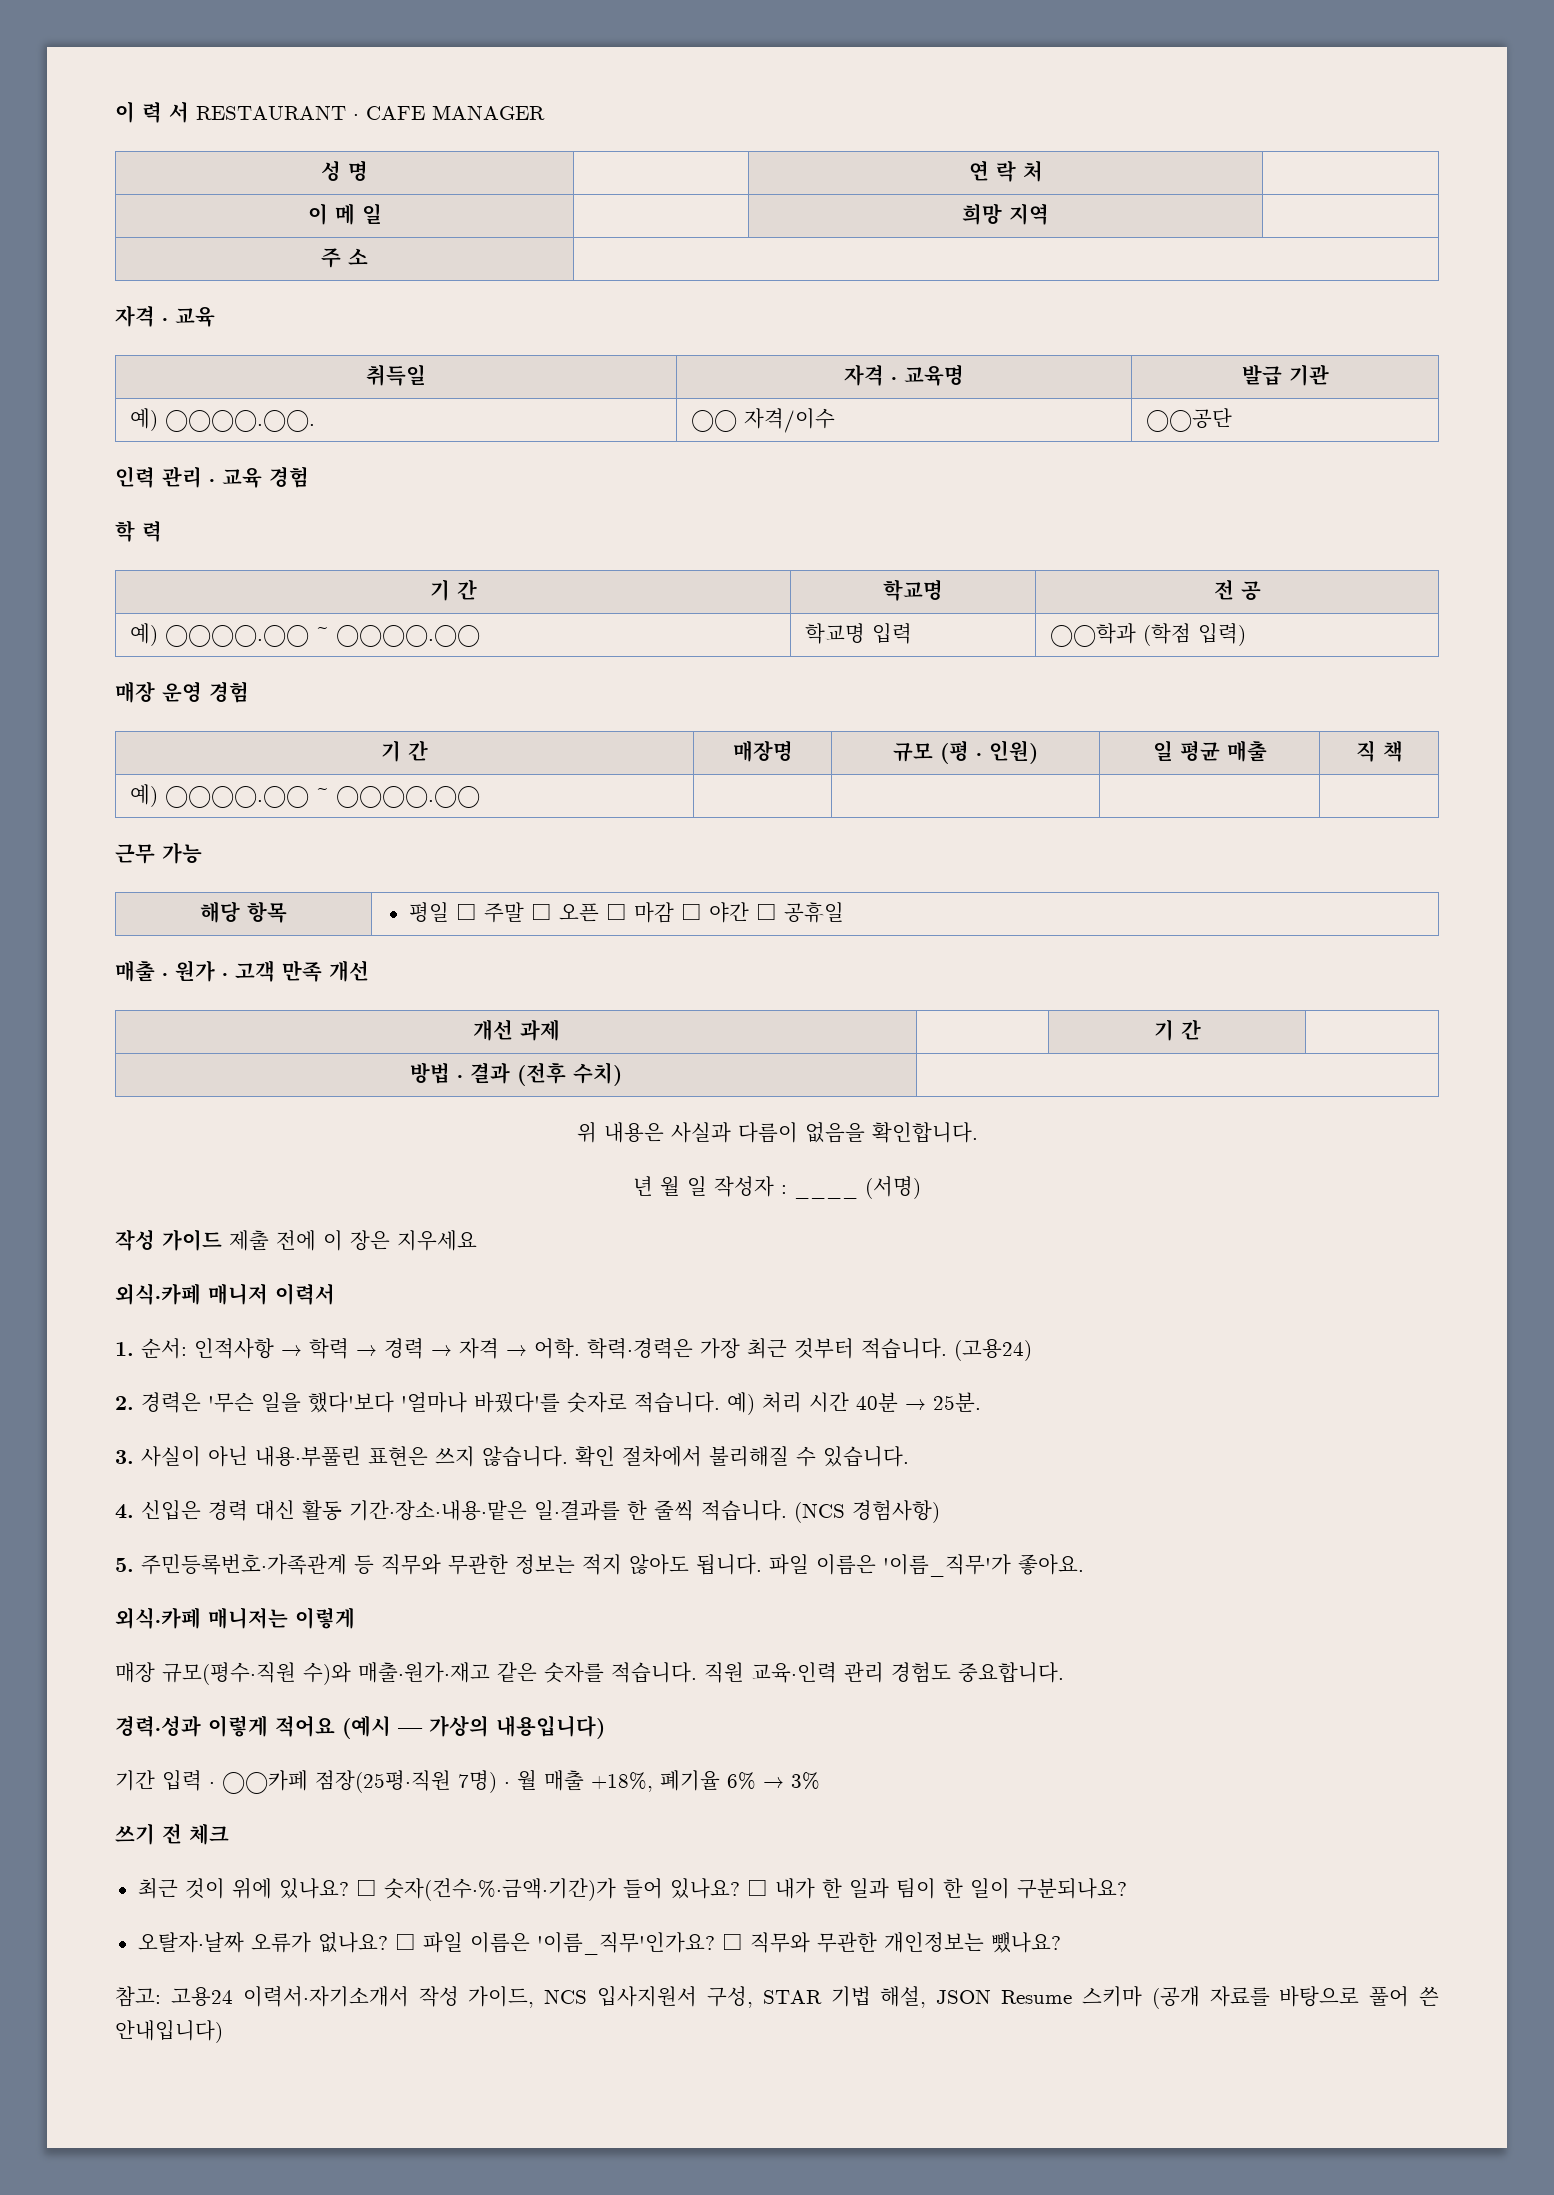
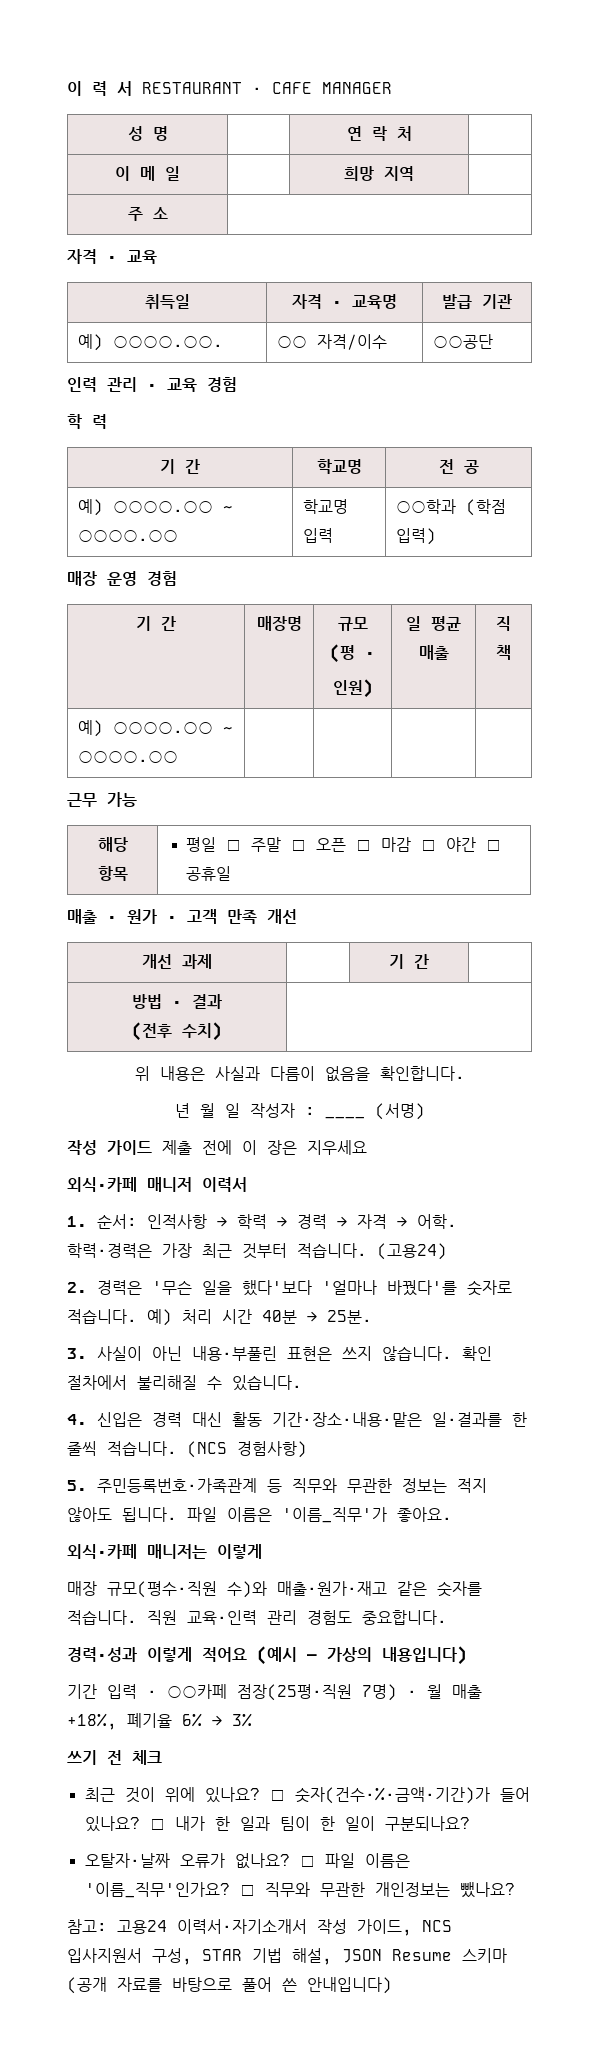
- 기 간 | 매장명 | 규모 (평 · 인원) | 일 평균 매출 | 직 책
+ 기 간 | 매장명 | 규모 (평 ·
+ 인원) | 일 평균 매출 | 직 책
- 방법 · 결과 (전후 수치) |
+ 방법 · 결과
+ (전후 수치) |

